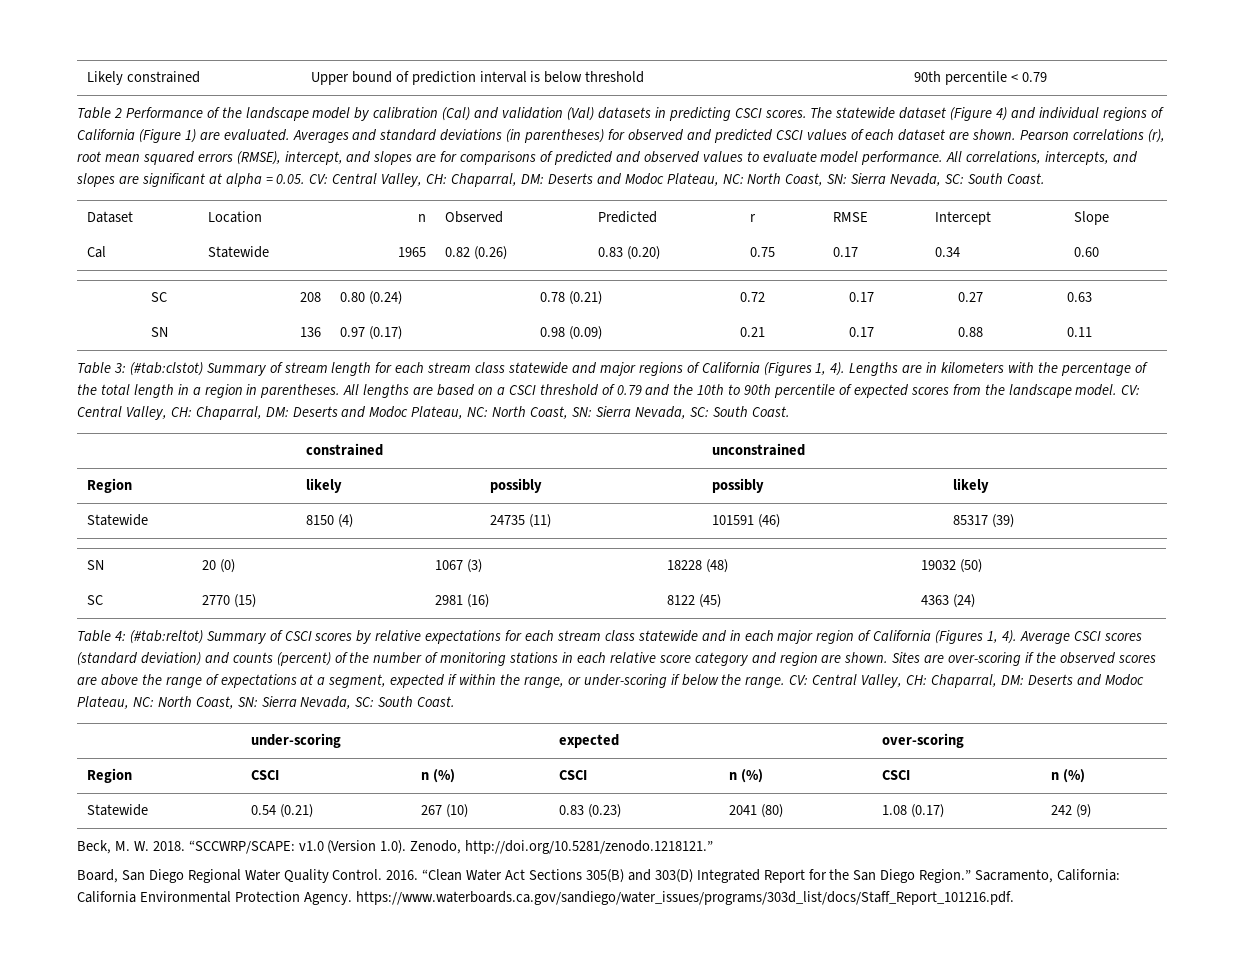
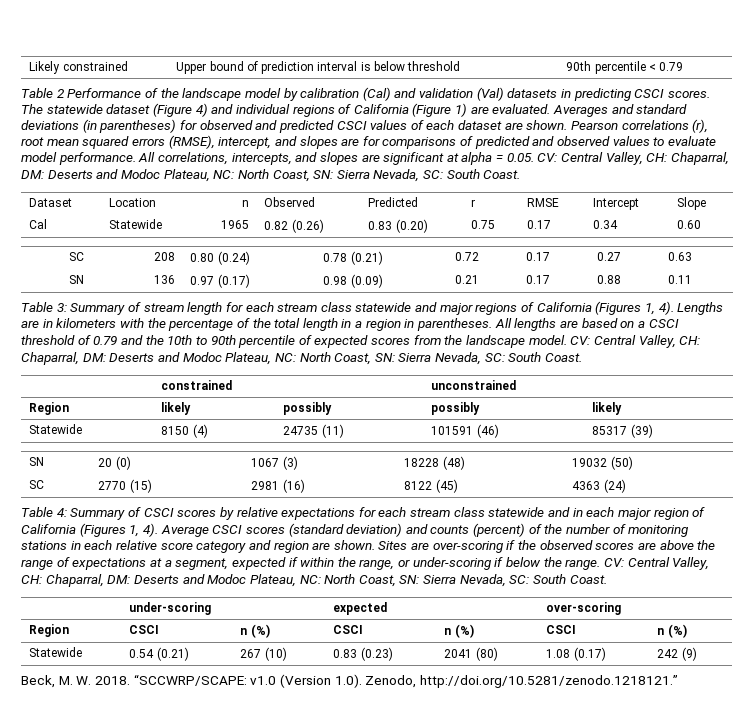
- Table 3: (#tab:clstot) Summary of stream length for each stream class statewide and major regions of California (Figures 1, 4).
+ Table 3: Summary of stream length for each stream class statewide and major regions of California (Figures 1, 4).
- Table 4: (#tab:reltot) Summary of CSCI scores by relative expectations for each stream class statewide and in each major region of California (Figures 1, 4).
+ Table 4: Summary of CSCI scores by relative expectations for each stream class statewide and in each major region of California (Figures 1, 4).
- Board, San Diego Regional Water Quality Control. 2016. “Clean Water Act Sections 305(B) and 303(D) Integrated Report for the San Diego Region.” Sacramento, California: California Environmental Protection Agency. https://www.waterboards.ca.gov/sandiego/water_issues/programs/303d_list/docs/Staff_Report_101216.pdf.

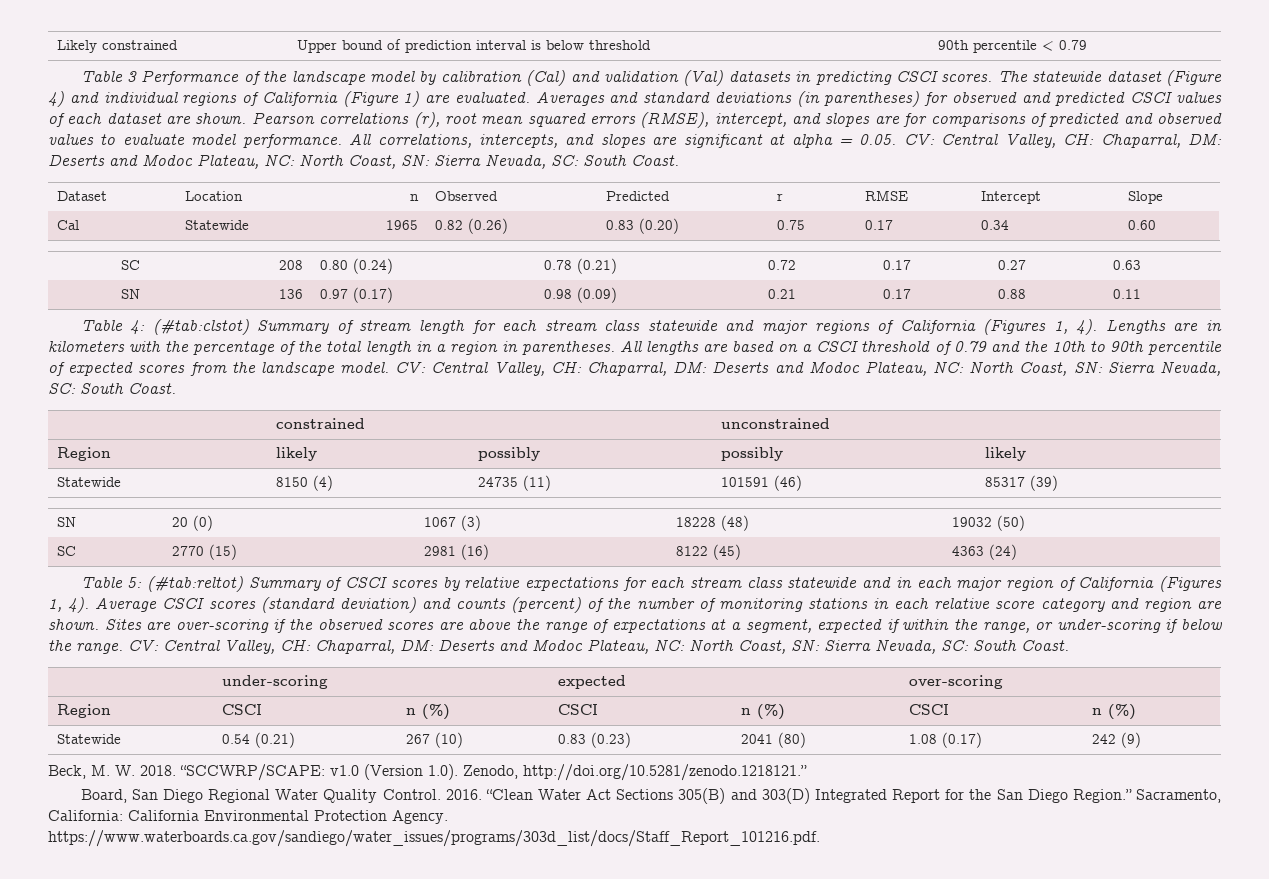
- Table 2 Performance of the landscape model by calibration (Cal) and validation (Val) datasets in predicting CSCI scores.
+ Table 3 Performance of the landscape model by calibration (Cal) and validation (Val) datasets in predicting CSCI scores.
- Table 3: Summary of stream length for each stream class statewide and major regions of California (Figures 1, 4).
+ Table 4: (#tab:clstot) Summary of stream length for each stream class statewide and major regions of California (Figures 1, 4).
- Table 4: Summary of CSCI scores by relative expectations for each stream class statewide and in each major region of California (Figures 1, 4).
+ Table 5: (#tab:reltot) Summary of CSCI scores by relative expectations for each stream class statewide and in each major region of California (Figures 1, 4).
+ Board, San Diego Regional Water Quality Control. 2016. “Clean Water Act Sections 305(B) and 303(D) Integrated Report for the San Diego Region.” Sacramento, California: California Environmental Protection Agency. https://www.waterboards.ca.gov/sandiego/water_issues/programs/303d_list/docs/Staff_Report_101216.pdf.

